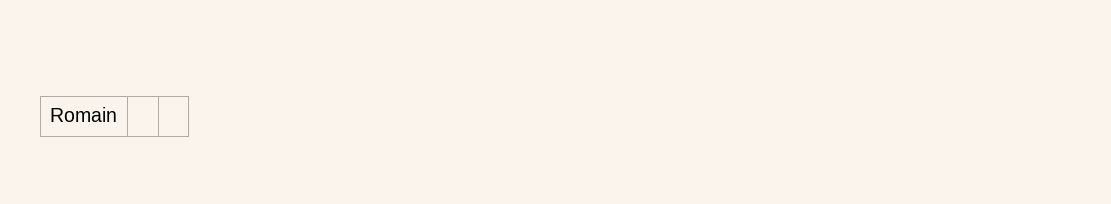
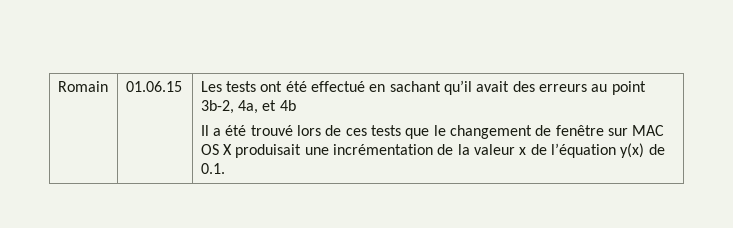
+ 01.06.15 | Les tests ont été effectué en sachant qu’il avait des erreurs au point 3b-2, 4a, et 4b
+ Il a été trouvé lors de ces tests que le changement de fenêtre sur MAC OS X produisait une incrémentation de la valeur x de l’équation y(x) de 0.1.

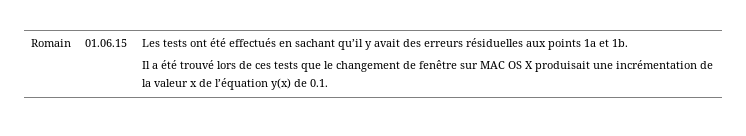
- Les tests ont été effectué en sachant qu’il avait des erreurs au point 3b-2, 4a, et 4b
+ Les tests ont été effectués en sachant qu’il y avait des erreurs résiduelles aux points 1a et 1b.

